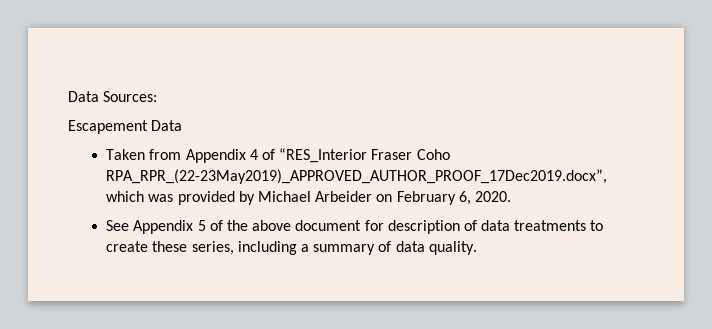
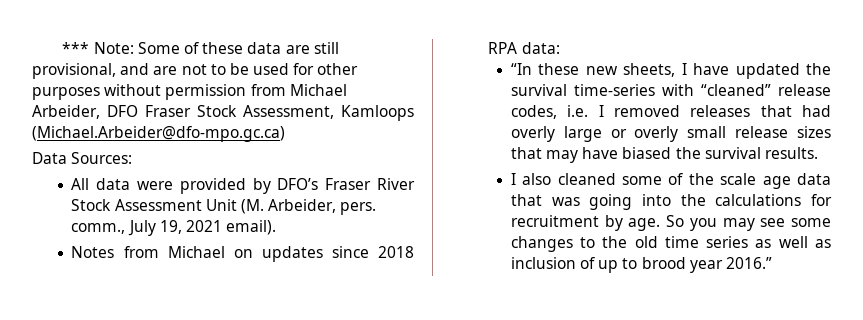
+ *** Note: Some of these data are still provisional, and are not to be used for other purposes without permission from Michael Arbeider, DFO Fraser Stock Assessment, Kamloops (Michael.Arbeider@dfo-mpo.gc.ca)
  Data Sources:
- Escapement Data
- Taken from Appendix 4 of “RES_Interior Fraser Coho RPA_RPR_(22-23May2019)_APPROVED_AUTHOR_PROOF_17Dec2019.docx”, which was provided by Michael Arbeider on February 6, 2020.
- See Appendix 5 of the above document for description of data treatments to create these series, including a summary of data quality.
+ All data were provided by DFO’s Fraser River Stock Assessment Unit (M. Arbeider, pers. comm., July 19, 2021 email).
+ Notes from Michael on updates since 2018 RPA data:
+ “In these new sheets, I have updated the survival time-series with “cleaned” release codes, i.e. I removed releases that had overly large or overly small release sizes that may have biased the survival results.
+ I also cleaned some of the scale age data that was going into the calculations for recruitment by age. So you may see some changes to the old time series as well as inclusion of up to brood year 2016.”

